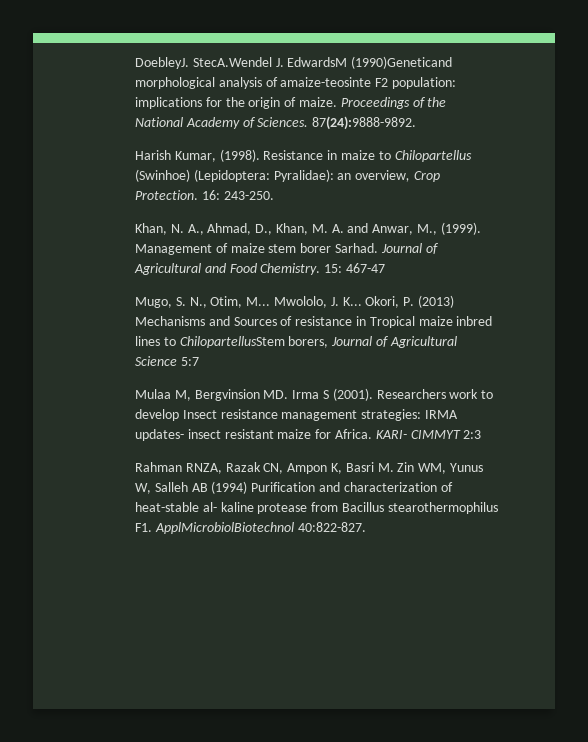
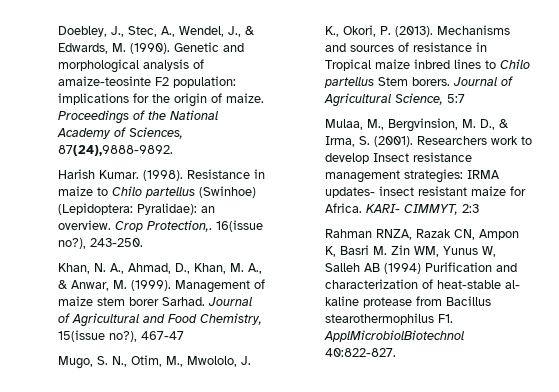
- DoebleyJ. StecA.Wendel J. EdwardsM (1990)Geneticand morphological analysis of amaize-teosinte F2 population: implications for the origin of maize.
+ Doebley, J., Stec, A., Wendel, J., & Edwards, M. (1990). Genetic and morphological analysis of amaize-teosinte F2 population: implications for the origin of maize.
- Proceedings of the National Academy of Sciences. 87(24):9888-9892.
+ Proceedings of the National Academy of Sciences, 87(24),9888-9892.
- Harish Kumar, (1998).
+ Harish Kumar. (1998).
- Resistance in maize to Chilopartellus (Swinhoe) (Lepidoptera: Pyralidae): an overview, Crop Protection. 16: 243-250.
+ Resistance in maize to Chilo partellus (Swinhoe) (Lepidoptera: Pyralidae): an overview. Crop Protection,. 16(issue no?), 243-250.
- Khan, N. A., Ahmad, D., Khan, M. A. and Anwar, M., (1999).
+ Khan, N. A., Ahmad, D., Khan, M. A., & Anwar, M. (1999).
- Journal of Agricultural and Food Chemistry. 15: 467-47
+ Journal of Agricultural and Food Chemistry, 15(issue no?), 467-47
- Mugo, S. N., Otim, M... Mwololo, J. K... Okori, P. (2013) Mechanisms and Sources of resistance in Tropical maize inbred lines to ChilopartellusStem borers, Journal of Agricultural Science 5:7
+ Mugo, S. N., Otim, M., Mwololo, J. K., Okori, P. (2013). Mechanisms and sources of resistance in Tropical maize inbred lines to Chilo partellus Stem borers. Journal of Agricultural Science, 5:7
- Mulaa M, Bergvinsion MD. Irma S (2001).
+ Mulaa, M., Bergvinsion, M. D., & Irma, S. (2001).
- KARI- CIMMYT 2:3
+ KARI- CIMMYT, 2:3

